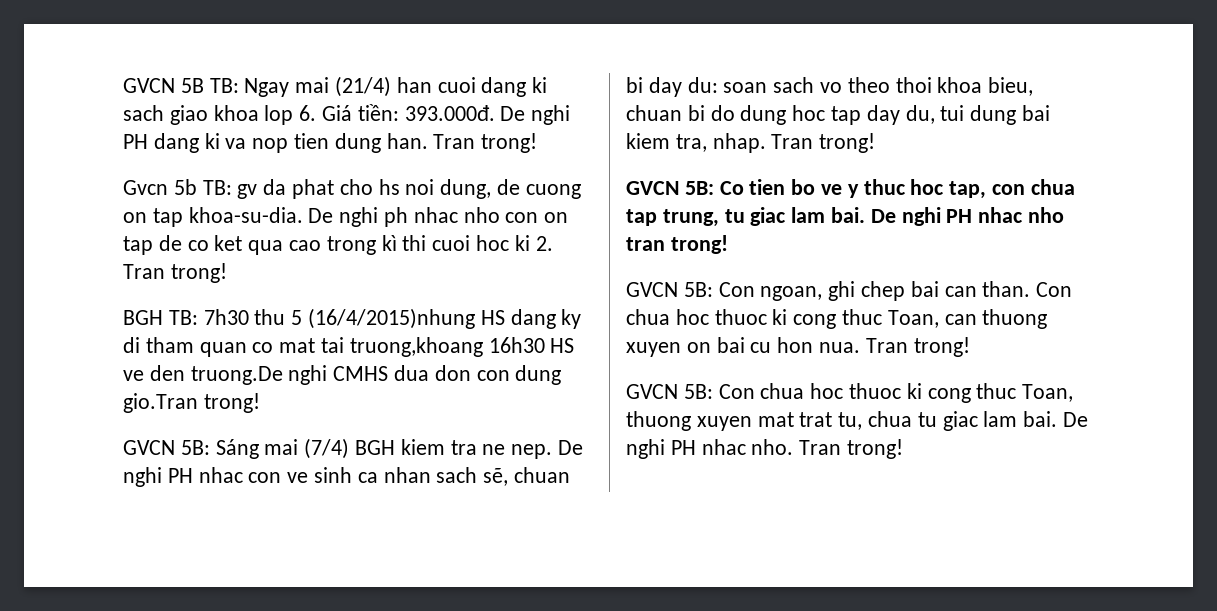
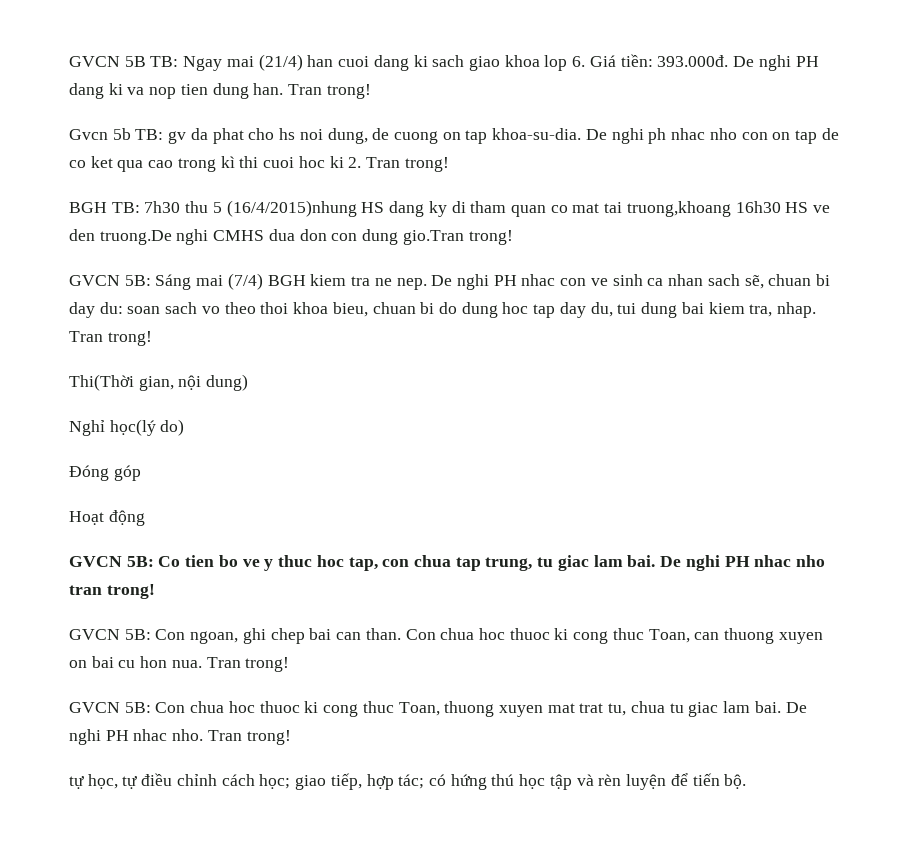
+ Thi(Thời gian, nội dung)
+ Nghỉ học(lý do)
+ Đóng góp
+ Hoạt động
+ tự học, tự điều chỉnh cách học; giao tiếp, hợp tác; có hứng thú học tập và rèn luyện để tiến bộ.

